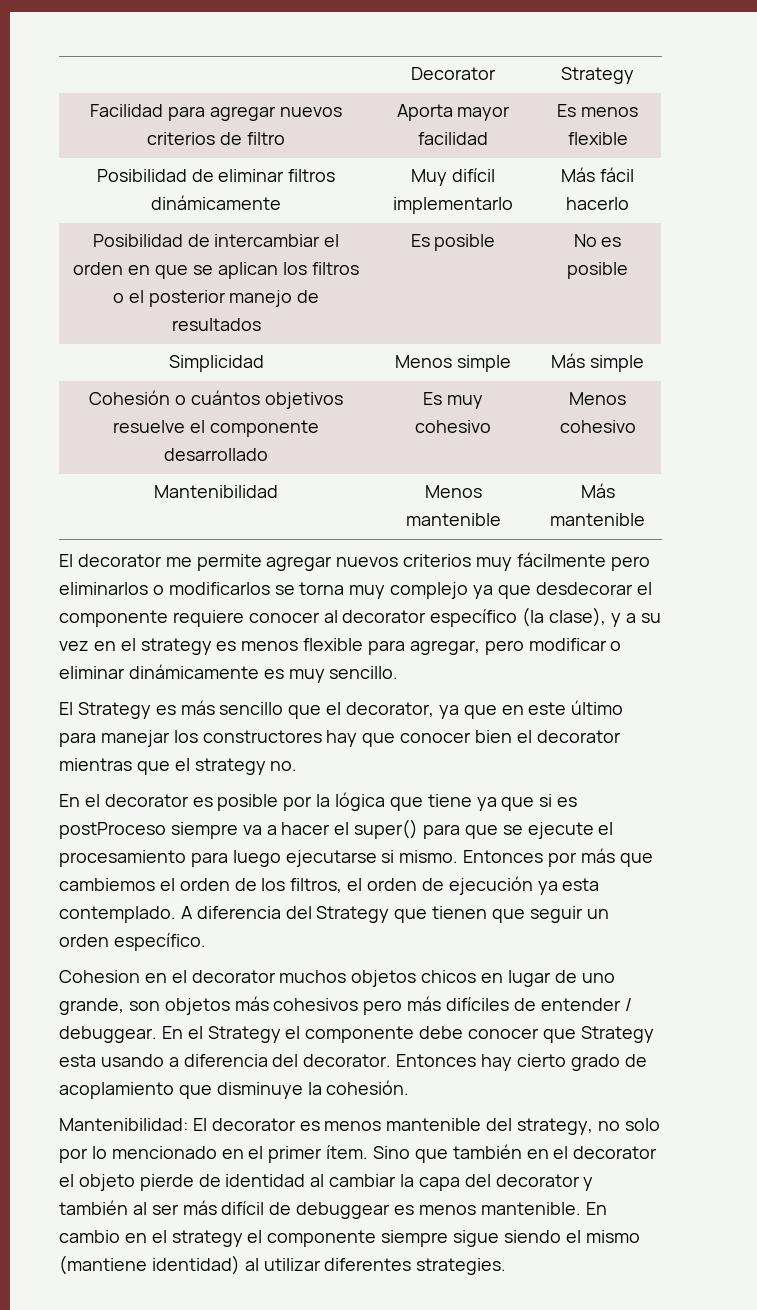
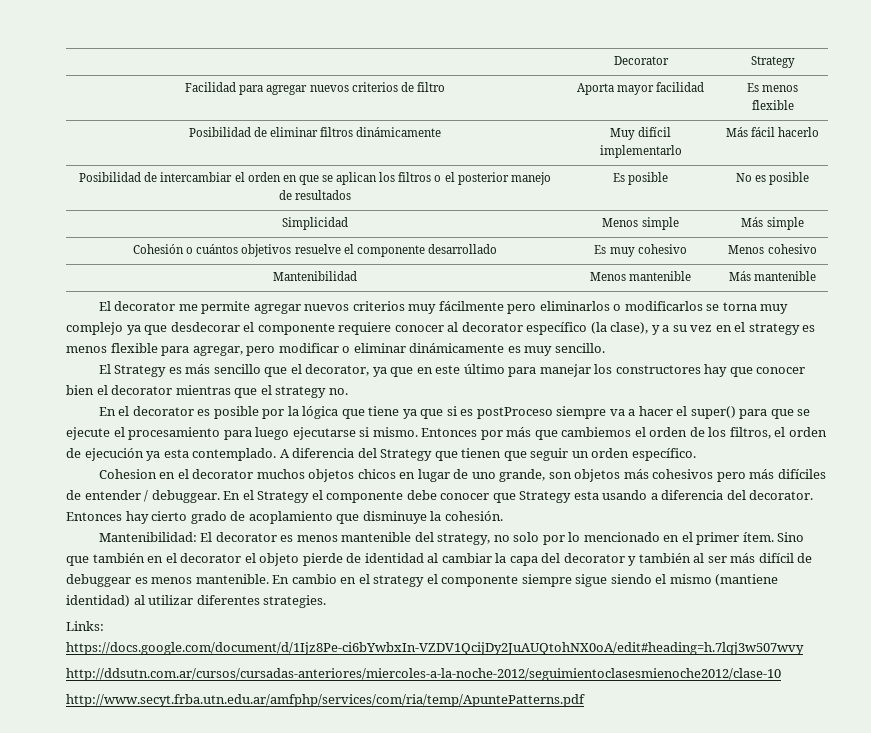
+ Links: https://docs.google.com/document/d/1Ijz8Pe-ci6bYwbxIn-VZDV1QcijDy2JuAUQtohNX0oA/edit#heading=h.7lqj3w507wvy
+ http://ddsutn.com.ar/cursos/cursadas-anteriores/miercoles-a-la-noche-2012/seguimientoclasesmienoche2012/clase-10
+ http://www.secyt.frba.utn.edu.ar/amfphp/services/com/ria/temp/ApuntePatterns.pdf

